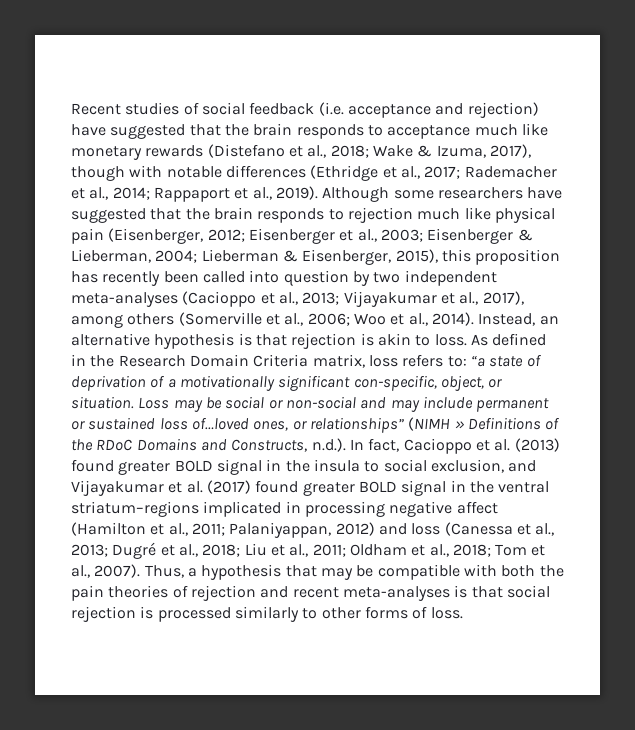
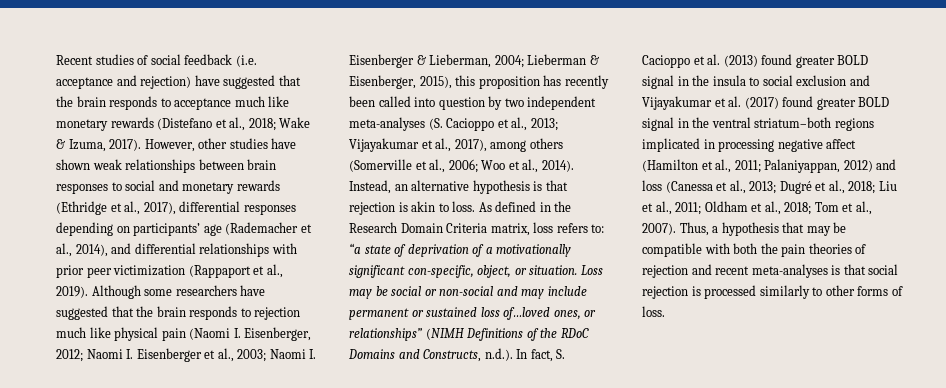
- Recent studies of social feedback (i.e. acceptance and rejection) have suggested that the brain responds to acceptance much like monetary rewards (Distefano et al., 2018; Wake & Izuma, 2017), though with notable differences (Ethridge et al., 2017; Rademacher et al., 2014; Rappaport et al., 2019).
+ Recent studies of social feedback (i.e. acceptance and rejection) have suggested that the brain responds to acceptance much like monetary rewards (Distefano et al., 2018; Wake & Izuma, 2017). However, other studies have shown weak relationships between brain responses to social and monetary rewards (Ethridge et al., 2017), differential responses depending on participants’ age (Rademacher et al., 2014), and differential relationships with prior peer victimization (Rappaport et al., 2019).
- Although some researchers have suggested that the brain responds to rejection much like physical pain (Eisenberger, 2012; Eisenberger et al., 2003; Eisenberger & Lieberman, 2004; Lieberman & Eisenberger, 2015), this proposition has recently been called into question by two independent meta-analyses (Cacioppo et al., 2013; Vijayakumar et al., 2017), among others (Somerville et al., 2006; Woo et al., 2014).
+ Although some researchers have suggested that the brain responds to rejection much like physical pain (Naomi I. Eisenberger, 2012; Naomi I. Eisenberger et al., 2003; Naomi I. Eisenberger & Lieberman, 2004; Lieberman & Eisenberger, 2015), this proposition has recently been called into question by two independent meta-analyses (S. Cacioppo et al., 2013; Vijayakumar et al., 2017), among others (Somerville et al., 2006; Woo et al., 2014).
- Loss may be social or non-social and may include permanent or sustained loss of…loved ones, or relationships” (NIMH » Definitions of the RDoC Domains and Constructs, n.d.). In fact, Cacioppo et al. (2013) found greater BOLD signal in the insula to social exclusion, and Vijayakumar et al. (2017) found greater BOLD signal in the ventral striatum–regions implicated in processing negative affect (Hamilton et al., 2011;
+ Loss may be social or non-social and may include permanent or sustained loss of…loved ones, or relationships” (NIMH Definitions of the RDoC Domains and Constructs, n.d.). In fact, S. Cacioppo et al. (2013) found greater BOLD signal in the insula to social exclusion and Vijayakumar et al. (2017) found greater BOLD signal in the ventral striatum–both regions implicated in processing negative affect (Hamilton et al., 2011;

